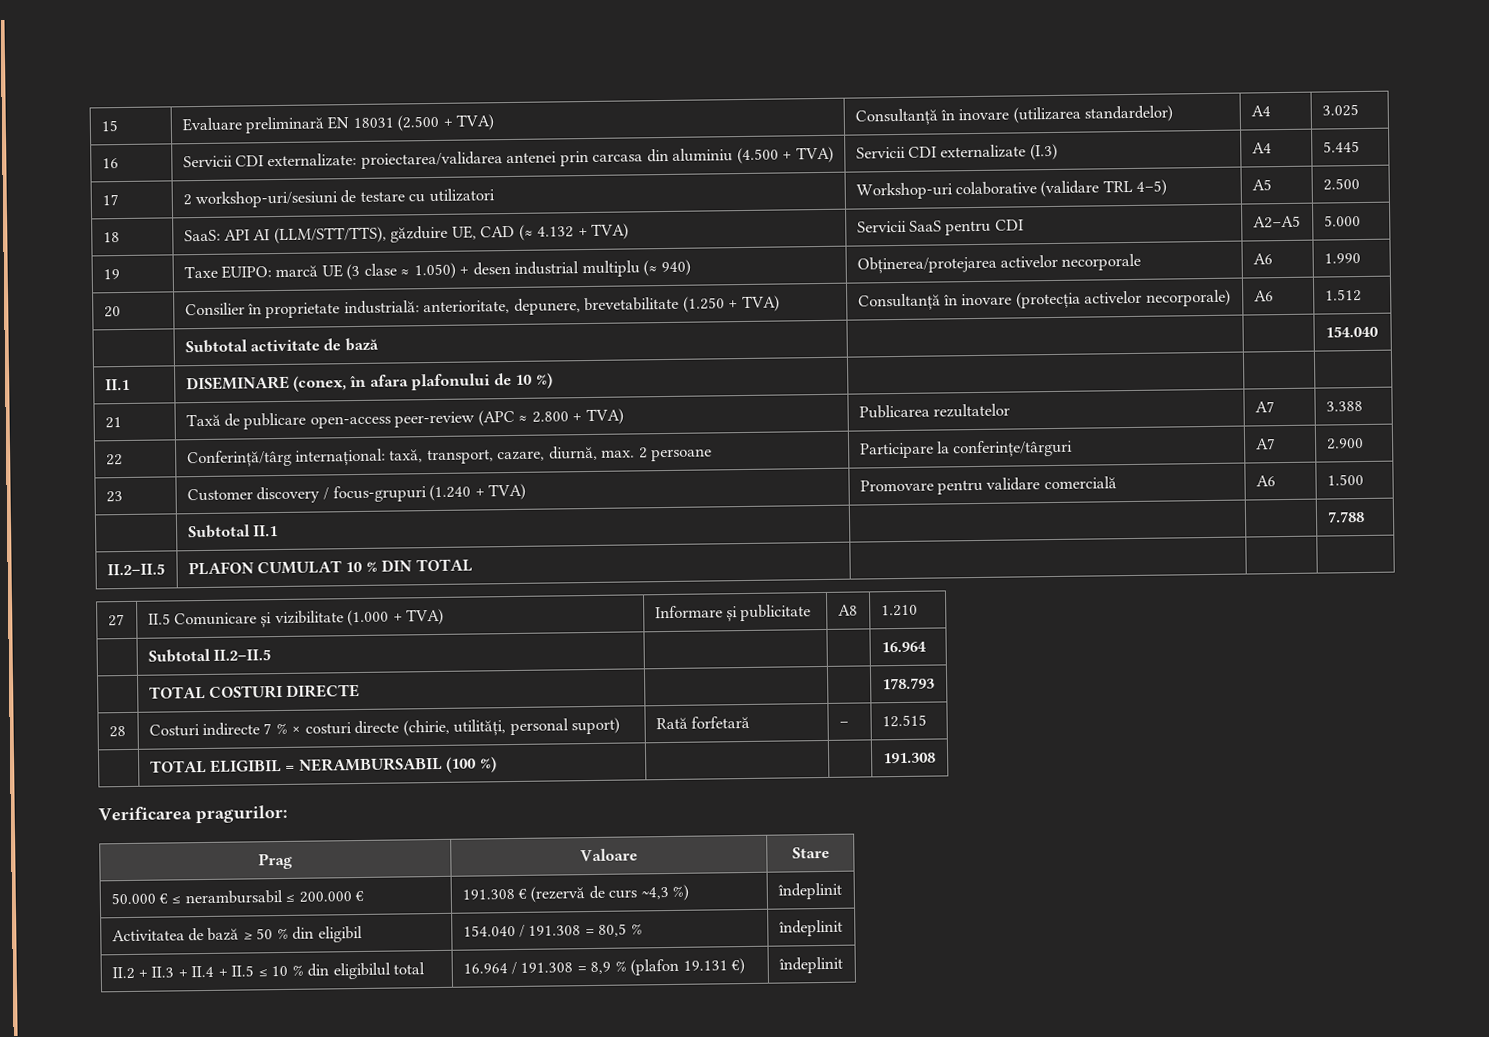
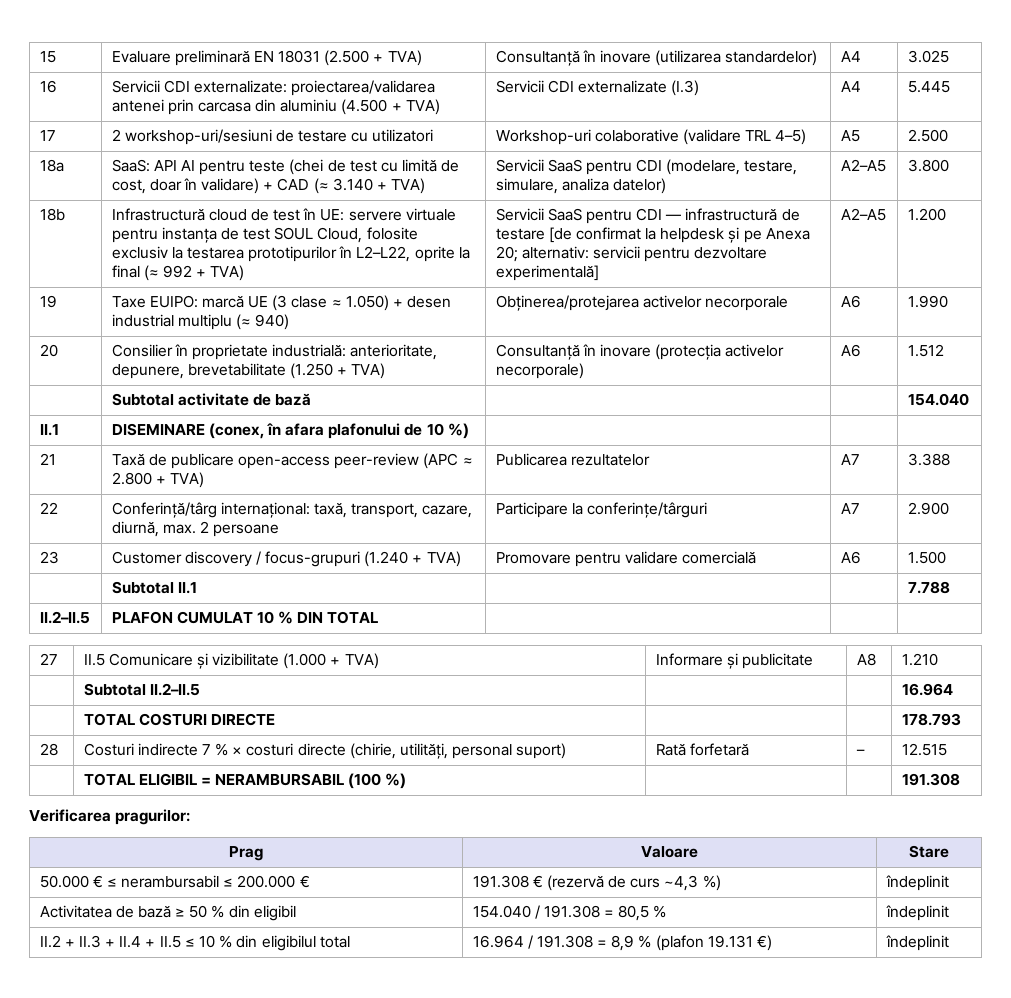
- 18 | SaaS: API AI (LLM/STT/TTS), găzduire UE, CAD (≈ 4.132 + TVA) | Servicii SaaS pentru CDI | A2–A5 | 5.000
+ 18a | SaaS: API AI pentru teste (chei de test cu limită de cost, doar în validare) + CAD (≈ 3.140 + TVA) | Servicii SaaS pentru CDI (modelare, testare, simulare, analiza datelor) | A2–A5 | 3.800
+ 18b | Infrastructură cloud de test în UE: servere virtuale pentru instanța de test SOUL Cloud, folosite exclusiv la testarea prototipurilor în L2–L22, oprite la final (≈ 992 + TVA) | Servicii SaaS pentru CDI — infrastructură de testare [de confirmat la helpdesk și pe Anexa 20; alternativ: servicii pentru dezvoltare experimentală] | A2–A5 | 1.200

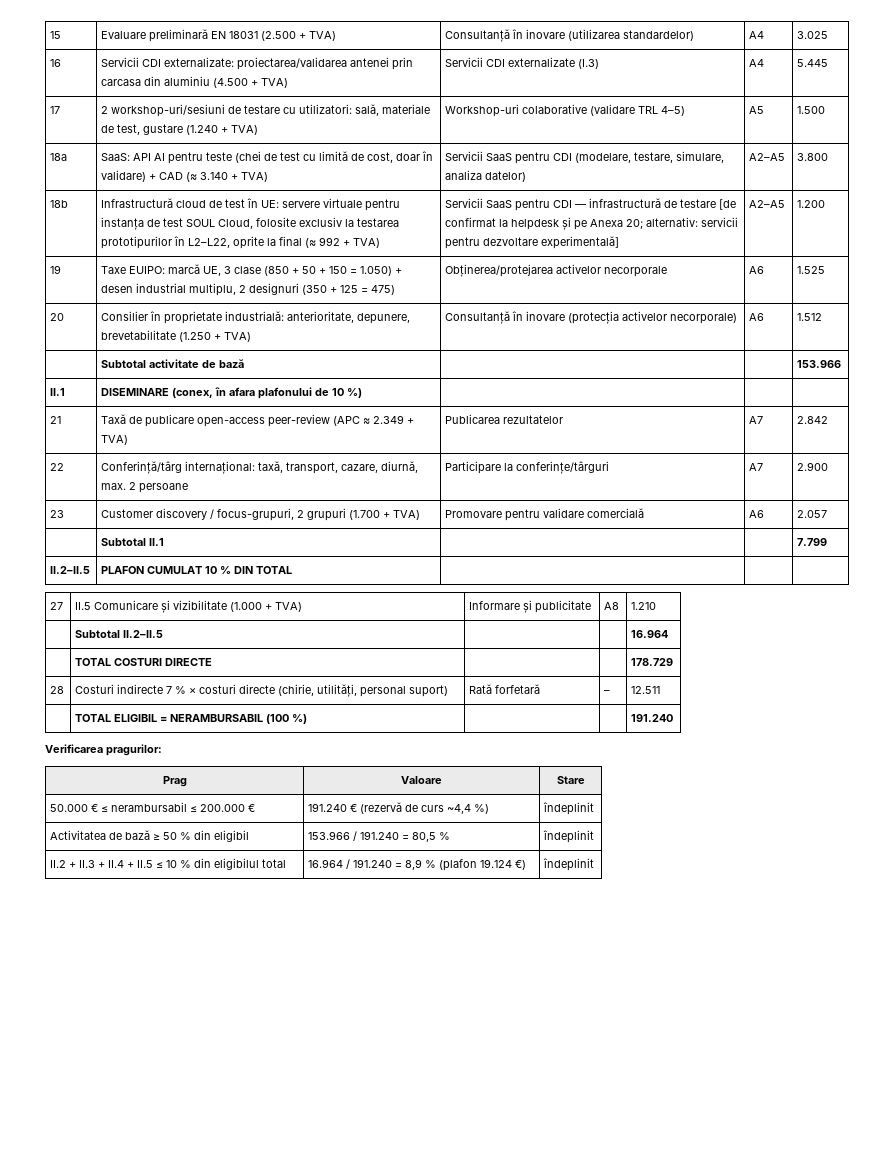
- 17 | 2 workshop-uri/sesiuni de testare cu utilizatori | Workshop-uri colaborative (validare TRL 4–5) | A5 | 2.500
+ 17 | 2 workshop-uri/sesiuni de testare cu utilizatori: sală, materiale de test, gustare (1.240 + TVA) | Workshop-uri colaborative (validare TRL 4–5) | A5 | 1.500
- 19 | Taxe EUIPO: marcă UE (3 clase ≈ 1.050) + desen industrial multiplu (≈ 940) | Obținerea/protejarea activelor necorporale | A6 | 1.990
+ 19 | Taxe EUIPO: marcă UE, 3 clase (850 + 50 + 150 = 1.050) + desen industrial multiplu, 2 designuri (350 + 125 = 475) | Obținerea/protejarea activelor necorporale | A6 | 1.525
- | Subtotal activitate de bază | | | 154.040
+ | Subtotal activitate de bază | | | 153.966
- 21 | Taxă de publicare open-access peer-review (APC ≈ 2.800 + TVA) | Publicarea rezultatelor | A7 | 3.388
+ 21 | Taxă de publicare open-access peer-review (APC ≈ 2.349 + TVA) | Publicarea rezultatelor | A7 | 2.842
- 23 | Customer discovery / focus-grupuri (1.240 + TVA) | Promovare pentru validare comercială | A6 | 1.500
+ 23 | Customer discovery / focus-grupuri, 2 grupuri (1.700 + TVA) | Promovare pentru validare comercială | A6 | 2.057
- | Subtotal II.1 | | | 7.788
+ | Subtotal II.1 | | | 7.799
- | TOTAL COSTURI DIRECTE | | | 178.793
+ | TOTAL COSTURI DIRECTE | | | 178.729
- 28 | Costuri indirecte 7 % × costuri directe (chirie, utilități, personal suport) | Rată forfetară | – | 12.515
+ 28 | Costuri indirecte 7 % × costuri directe (chirie, utilități, personal suport) | Rată forfetară | – | 12.511
- | TOTAL ELIGIBIL = NERAMBURSABIL (100 %) | | | 191.308
+ | TOTAL ELIGIBIL = NERAMBURSABIL (100 %) | | | 191.240
- 50.000 € ≤ nerambursabil ≤ 200.000 € | 191.308 € (rezervă de curs ~4,3 %) | îndeplinit
+ 50.000 € ≤ nerambursabil ≤ 200.000 € | 191.240 € (rezervă de curs ~4,4 %) | îndeplinit
- Activitatea de bază ≥ 50 % din eligibil | 154.040 / 191.308 = 80,5 % | îndeplinit
+ Activitatea de bază ≥ 50 % din eligibil | 153.966 / 191.240 = 80,5 % | îndeplinit
- II.2 + II.3 + II.4 + II.5 ≤ 10 % din eligibilul total | 16.964 / 191.308 = 8,9 % (plafon 19.131 €) | îndeplinit
+ II.2 + II.3 + II.4 + II.5 ≤ 10 % din eligibilul total | 16.964 / 191.240 = 8,9 % (plafon 19.124 €) | îndeplinit

